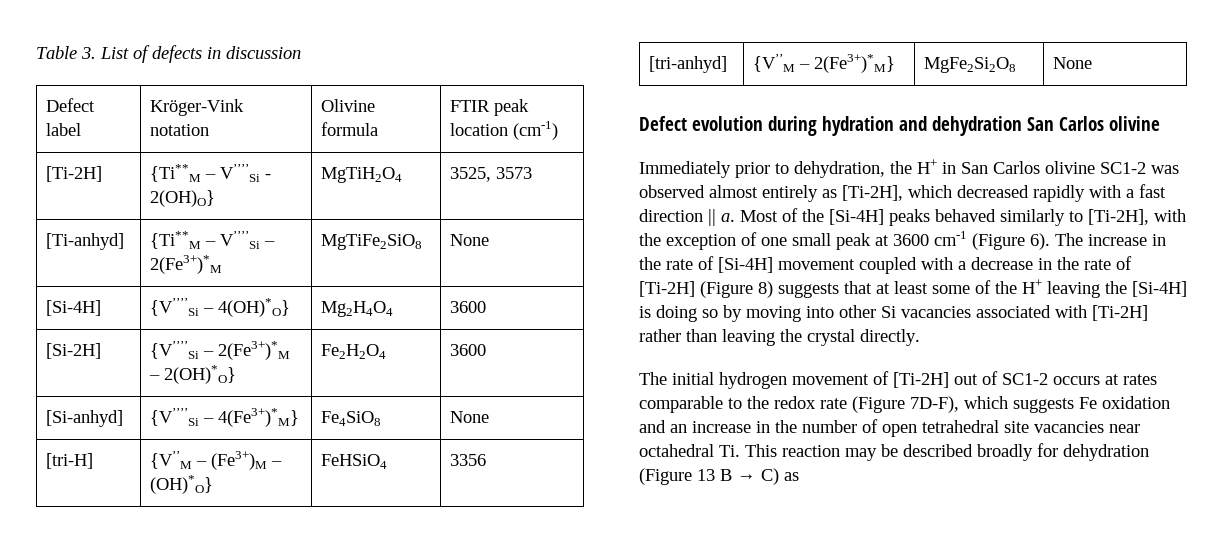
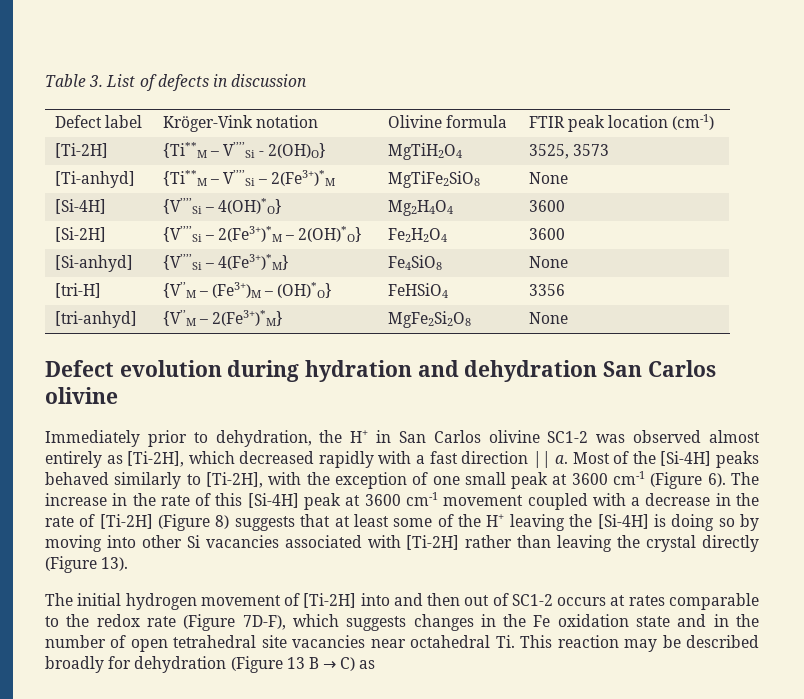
- The increase in the rate of [Si-4H] movement coupled with a decrease in the rate of [Ti-2H] (Figure 8) suggests that at least some of the H+ leaving the [Si-4H] is doing so by moving into other Si vacancies associated with [Ti-2H] rather than leaving the crystal directly.
+ The increase in the rate of this [Si-4H] peak at 3600 cm-1 movement coupled with a decrease in the rate of [Ti-2H] (Figure 8) suggests that at least some of the H+ leaving the [Si-4H] is doing so by moving into other Si vacancies associated with [Ti-2H] rather than leaving the crystal directly (Figure 13).
- The initial hydrogen movement of [Ti-2H] out of SC1-2 occurs at rates comparable to the redox rate (Figure 7D-F), which suggests Fe oxidation and an increase in the number of open tetrahedral site vacancies near octahedral Ti. This reaction may be described broadly for dehydration (Figure 13 B → C) as
+ The initial hydrogen movement of [Ti-2H] into and then out of SC1-2 occurs at rates comparable to the redox rate (Figure 7D-F), which suggests changes in the Fe oxidation state and in the number of open tetrahedral site vacancies near octahedral Ti. This reaction may be described broadly for dehydration (Figure 13 B → C) as

